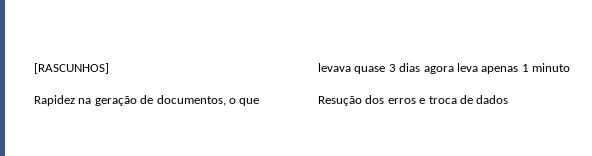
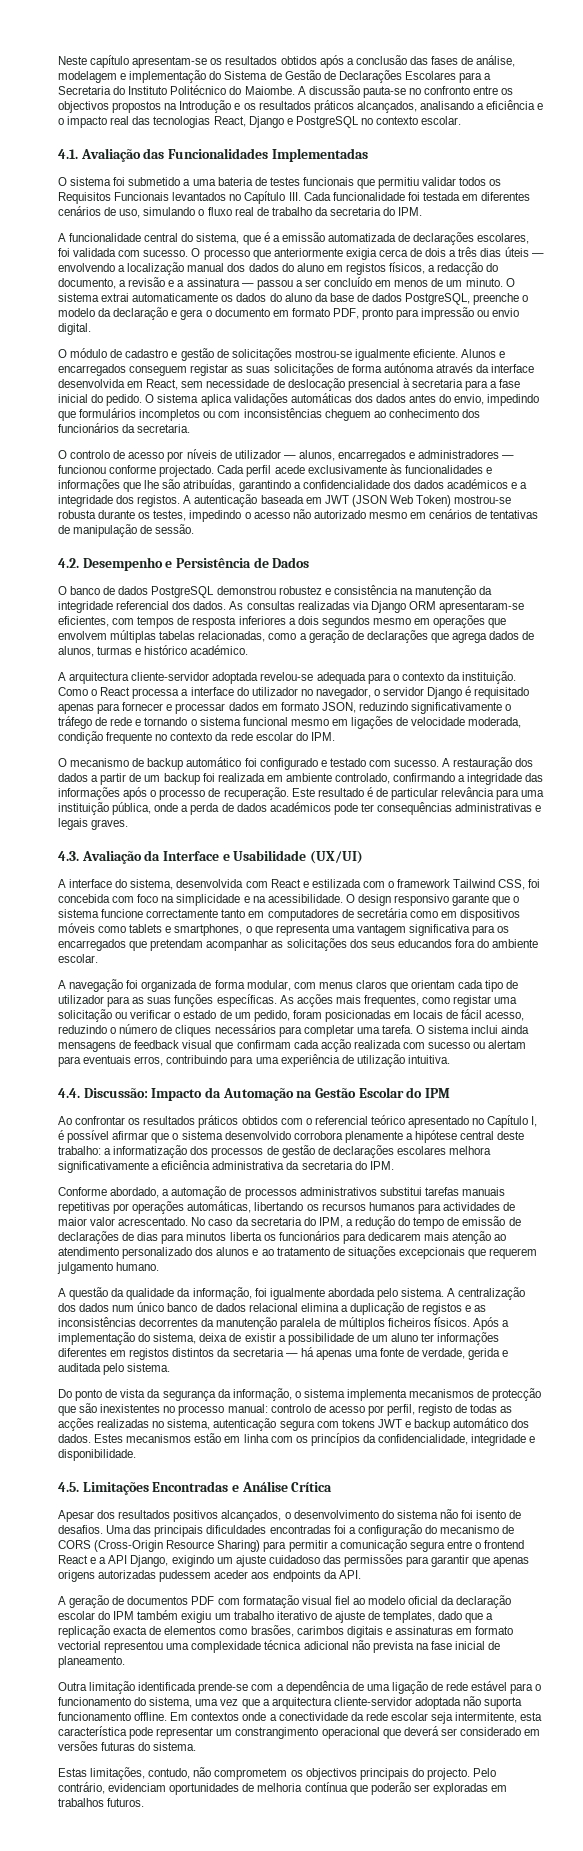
- [RASCUNHOS]
- Rapidez na geração de documentos, o que levava quase 3 dias agora leva apenas 1 minuto
- Resução dos erros e troca de dados
+ Neste capítulo apresentam-se os resultados obtidos após a conclusão das fases de análise, modelagem e implementação do Sistema de Gestão de Declarações Escolares para a Secretaria do Instituto Politécnico do Maiombe. A discussão pauta-se no confronto entre os objectivos propostos na Introdução e os resultados práticos alcançados, analisando a eficiência e o impacto real das tecnologias React, Django e PostgreSQL no contexto escolar.
+ 4.1. Avaliação das Funcionalidades Implementadas
+ O sistema foi submetido a uma bateria de testes funcionais que permitiu validar todos os Requisitos Funcionais levantados no Capítulo III. Cada funcionalidade foi testada em diferentes cenários de uso, simulando o fluxo real de trabalho da secretaria do IPM.
+ A funcionalidade central do sistema, que é a emissão automatizada de declarações escolares, foi validada com sucesso. O processo que anteriormente exigia cerca de dois a três dias úteis — envolvendo a localização manual dos dados do aluno em registos físicos, a redacção do documento, a revisão e a assinatura — passou a ser concluído em menos de um minuto. O sistema extrai automaticamente os dados do aluno da base de dados PostgreSQL, preenche o modelo da declaração e gera o documento em formato PDF, pronto para impressão ou envio digital.
+ O módulo de cadastro e gestão de solicitações mostrou-se igualmente eficiente. Alunos e encarregados conseguem registar as suas solicitações de forma autónoma através da interface desenvolvida em React, sem necessidade de deslocação presencial à secretaria para a fase inicial do pedido. O sistema aplica validações automáticas dos dados antes do envio, impedindo que formulários incompletos ou com inconsistências cheguem ao conhecimento dos funcionários da secretaria.
+ O controlo de acesso por níveis de utilizador — alunos, encarregados e administradores — funcionou conforme projectado. Cada perfil acede exclusivamente às funcionalidades e informações que lhe são atribuídas, garantindo a confidencialidade dos dados académicos e a integridade dos registos. A autenticação baseada em JWT (JSON Web Token) mostrou-se robusta durante os testes, impedindo o acesso não autorizado mesmo em cenários de tentativas de manipulação de sessão.
+ 4.2. Desempenho e Persistência de Dados
+ O banco de dados PostgreSQL demonstrou robustez e consistência na manutenção da integridade referencial dos dados. As consultas realizadas via Django ORM apresentaram-se eficientes, com tempos de resposta inferiores a dois segundos mesmo em operações que envolvem múltiplas tabelas relacionadas, como a geração de declarações que agrega dados de alunos, turmas e histórico académico.
+ A arquitectura cliente-servidor adoptada revelou-se adequada para o contexto da instituição. Como o React processa a interface do utilizador no navegador, o servidor Django é requisitado apenas para fornecer e processar dados em formato JSON, reduzindo significativamente o tráfego de rede e tornando o sistema funcional mesmo em ligações de velocidade moderada, condição frequente no contexto da rede escolar do IPM.
+ O mecanismo de backup automático foi configurado e testado com sucesso. A restauração dos dados a partir de um backup foi realizada em ambiente controlado, confirmando a integridade das informações após o processo de recuperação. Este resultado é de particular relevância para uma instituição pública, onde a perda de dados académicos pode ter consequências administrativas e legais graves.
+ 4.3. Avaliação da Interface e Usabilidade (UX/UI)
+ A interface do sistema, desenvolvida com React e estilizada com o framework Tailwind CSS, foi concebida com foco na simplicidade e na acessibilidade. O design responsivo garante que o sistema funcione correctamente tanto em computadores de secretária como em dispositivos móveis como tablets e smartphones, o que representa uma vantagem significativa para os encarregados que pretendam acompanhar as solicitações dos seus educandos fora do ambiente escolar.
+ A navegação foi organizada de forma modular, com menus claros que orientam cada tipo de utilizador para as suas funções específicas. As acções mais frequentes, como registar uma solicitação ou verificar o estado de um pedido, foram posicionadas em locais de fácil acesso, reduzindo o número de cliques necessários para completar uma tarefa. O sistema inclui ainda mensagens de feedback visual que confirmam cada acção realizada com sucesso ou alertam para eventuais erros, contribuindo para uma experiência de utilização intuitiva.
+ 4.4. Discussão: Impacto da Automação na Gestão Escolar do IPM
+ Ao confrontar os resultados práticos obtidos com o referencial teórico apresentado no Capítulo I, é possível afirmar que o sistema desenvolvido corrobora plenamente a hipótese central deste trabalho: a informatização dos processos de gestão de declarações escolares melhora significativamente a eficiência administrativa da secretaria do IPM.
+ Conforme abordado, a automação de processos administrativos substitui tarefas manuais repetitivas por operações automáticas, libertando os recursos humanos para actividades de maior valor acrescentado. No caso da secretaria do IPM, a redução do tempo de emissão de declarações de dias para minutos liberta os funcionários para dedicarem mais atenção ao atendimento personalizado dos alunos e ao tratamento de situações excepcionais que requerem julgamento humano.
+ A questão da qualidade da informação, foi igualmente abordada pelo sistema. A centralização dos dados num único banco de dados relacional elimina a duplicação de registos e as inconsistências decorrentes da manutenção paralela de múltiplos ficheiros físicos. Após a implementação do sistema, deixa de existir a possibilidade de um aluno ter informações diferentes em registos distintos da secretaria — há apenas uma fonte de verdade, gerida e auditada pelo sistema.
+ Do ponto de vista da segurança da informação, o sistema implementa mecanismos de protecção que são inexistentes no processo manual: controlo de acesso por perfil, registo de todas as acções realizadas no sistema, autenticação segura com tokens JWT e backup automático dos dados. Estes mecanismos estão em linha com os princípios da confidencialidade, integridade e disponibilidade.
+ 4.5. Limitações Encontradas e Análise Crítica
+ Apesar dos resultados positivos alcançados, o desenvolvimento do sistema não foi isento de desafios. Uma das principais dificuldades encontradas foi a configuração do mecanismo de CORS (Cross-Origin Resource Sharing) para permitir a comunicação segura entre o frontend React e a API Django, exigindo um ajuste cuidadoso das permissões para garantir que apenas origens autorizadas pudessem aceder aos endpoints da API.
+ A geração de documentos PDF com formatação visual fiel ao modelo oficial da declaração escolar do IPM também exigiu um trabalho iterativo de ajuste de templates, dado que a replicação exacta de elementos como brasões, carimbos digitais e assinaturas em formato vectorial representou uma complexidade técnica adicional não prevista na fase inicial de planeamento.
+ Outra limitação identificada prende-se com a dependência de uma ligação de rede estável para o funcionamento do sistema, uma vez que a arquitectura cliente-servidor adoptada não suporta funcionamento offline. Em contextos onde a conectividade da rede escolar seja intermitente, esta característica pode representar um constrangimento operacional que deverá ser considerado em versões futuras do sistema.
+ Estas limitações, contudo, não comprometem os objectivos principais do projecto. Pelo contrário, evidenciam oportunidades de melhoria contínua que poderão ser exploradas em trabalhos futuros.

